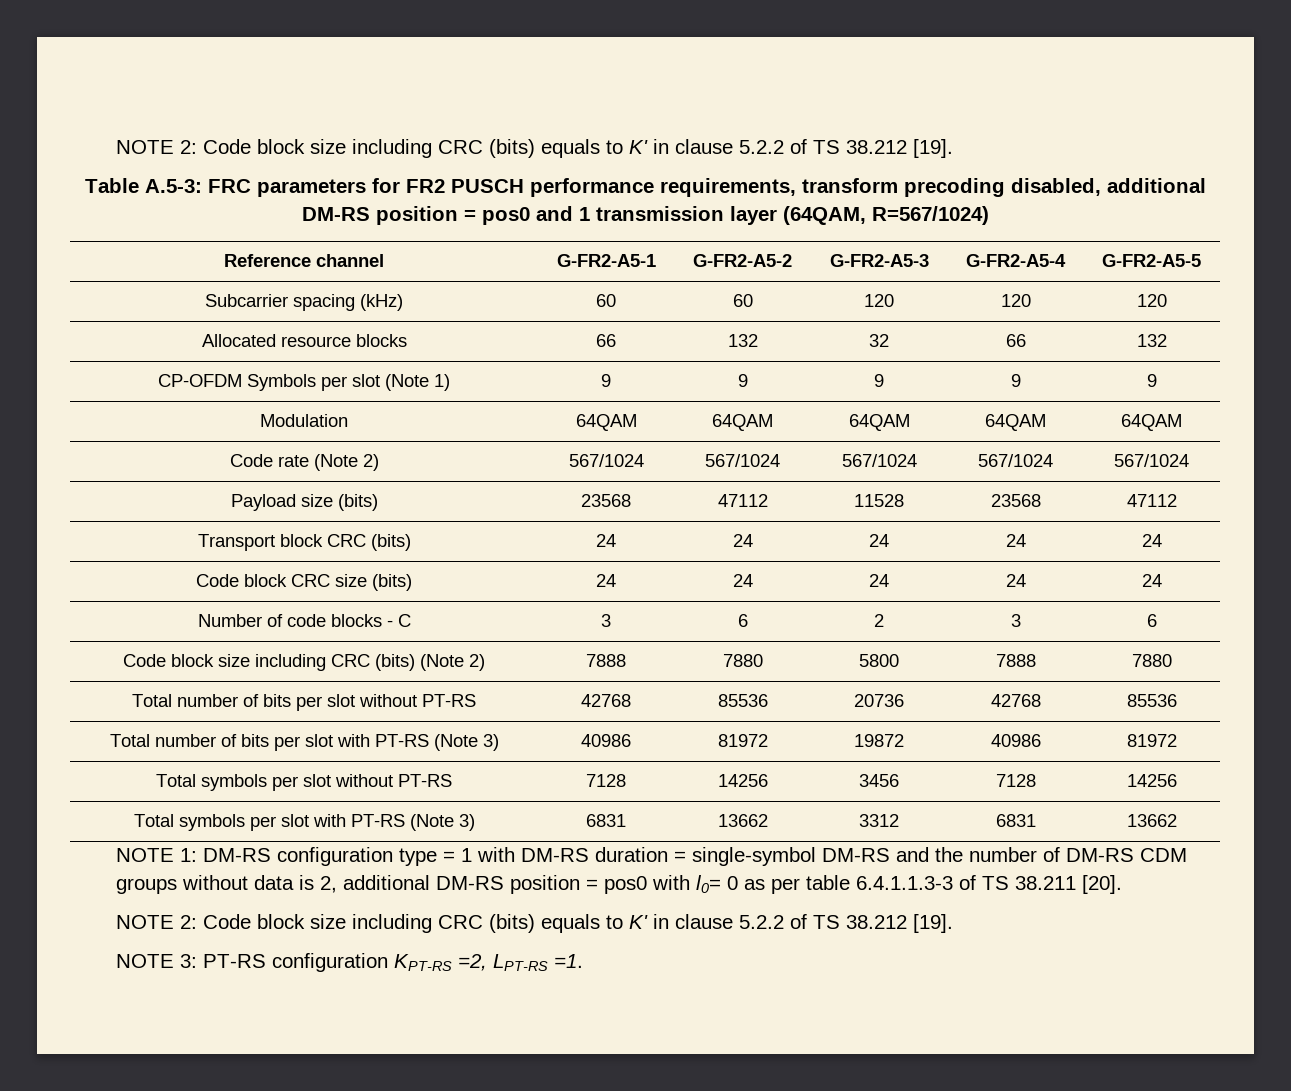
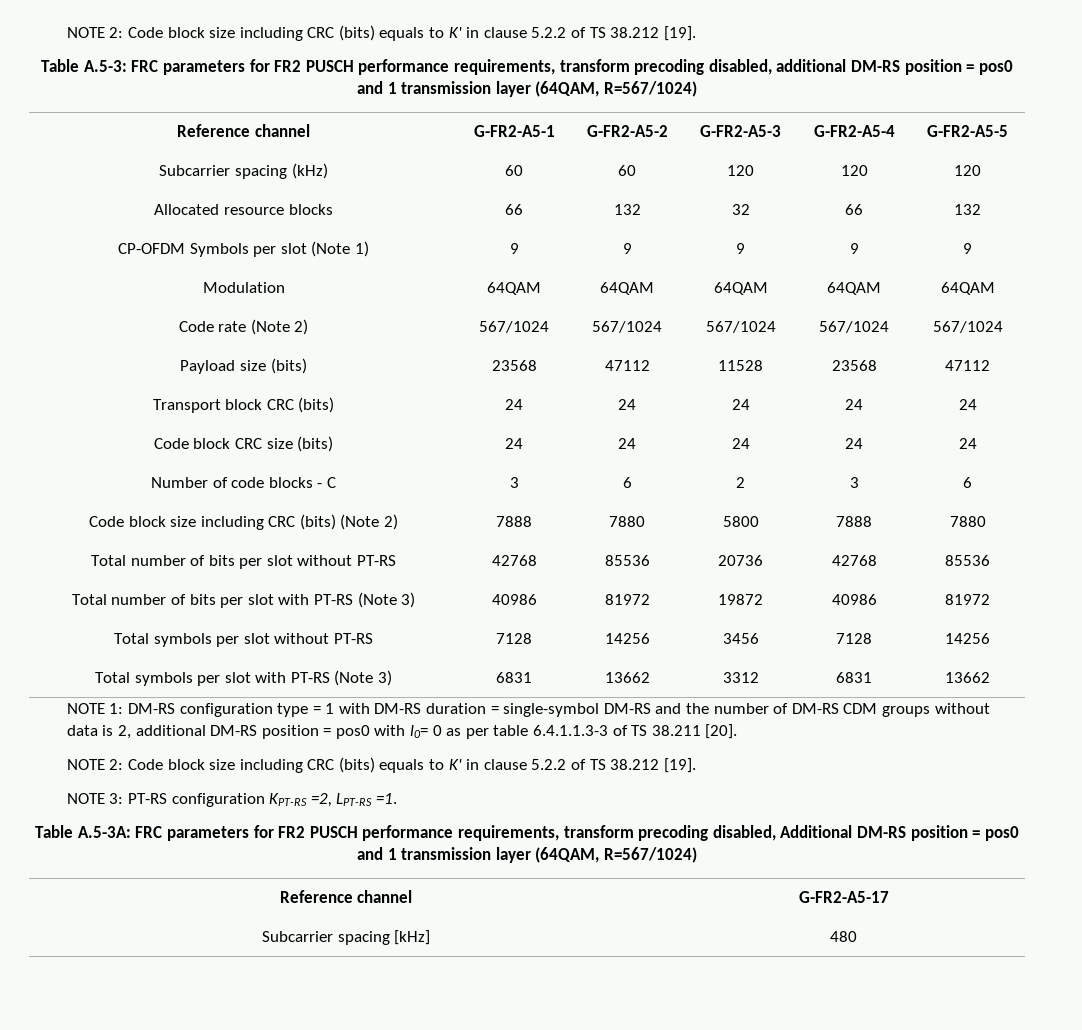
+ Table A.5-3A: FRC parameters for FR2 PUSCH performance requirements, transform precoding disabled, Additional DM-RS position = pos0 and 1 transmission layer (64QAM, R=567/1024)
+ Reference channel | G-FR2-A5-17
+ Subcarrier spacing [kHz] | 480

